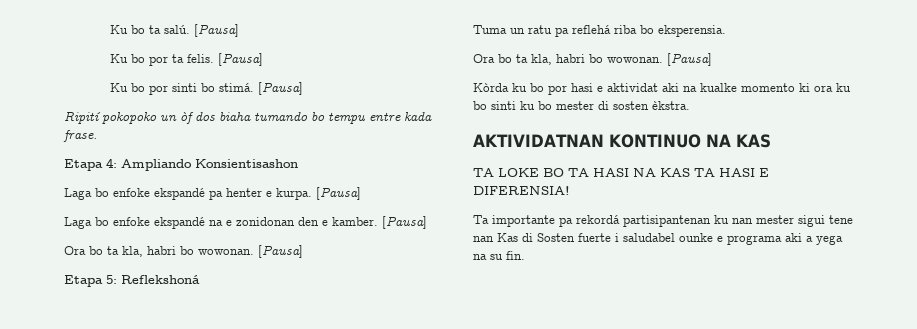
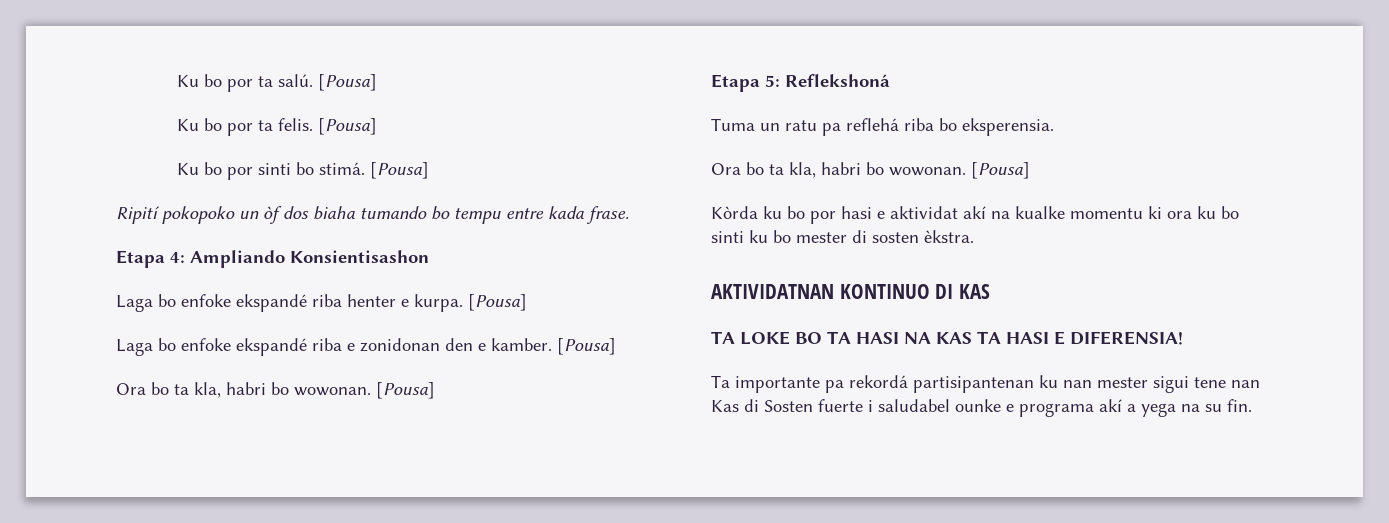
- Ku bo ta salú. [Pausa]
+ Ku bo por ta salú. [Pousa]
- Ku bo por ta felis. [Pausa]
+ Ku bo por ta felis. [Pousa]
- Ku bo por sinti bo stimá. [Pausa]
+ Ku bo por sinti bo stimá. [Pousa]
- Laga bo enfoke ekspandé pa henter e kurpa. [Pausa]
- Laga bo enfoke ekspandé na e zonidonan den e kamber. [Pausa]
- Ora bo ta kla, habri bo wowonan. [Pausa]
+ Laga bo enfoke ekspandé riba henter e kurpa. [Pousa]
+ Laga bo enfoke ekspandé riba e zonidonan den e kamber. [Pousa]
+ Ora bo ta kla, habri bo wowonan. [Pousa]
  Tuma un ratu pa reflehá riba bo eksperensia.
- Ora bo ta kla, habri bo wowonan. [Pausa]
+ Ora bo ta kla, habri bo wowonan. [Pousa]
- Kòrda ku bo por hasi e aktividat aki na kualke momento ki ora ku bo sinti ku bo mester di sosten èkstra.
+ Kòrda ku bo por hasi e aktividat akí na kualke momentu ki ora ku bo sinti ku bo mester di sosten èkstra.
- AKTIVIDATNAN KONTINUO NA KAS
+ AKTIVIDATNAN KONTINUO DI KAS
- Ta importante pa rekordá partisipantenan ku nan mester sigui tene nan Kas di Sosten fuerte i saludabel ounke e programa aki a yega na su fin.
+ Ta importante pa rekordá partisipantenan ku nan mester sigui tene nan Kas di Sosten fuerte i saludabel ounke e programa akí a yega na su fin.

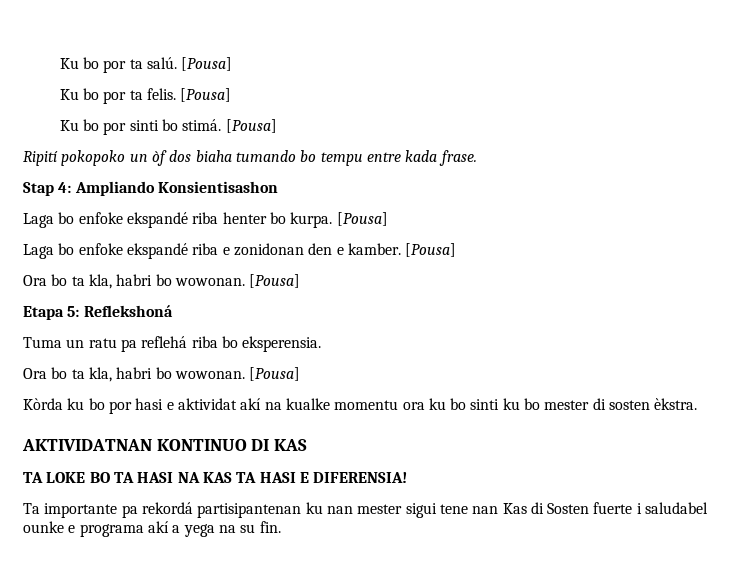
- Etapa 4: Ampliando Konsientisashon
+ Stap 4: Ampliando Konsientisashon
- Laga bo enfoke ekspandé riba henter e kurpa.
+ Laga bo enfoke ekspandé riba henter bo kurpa.
- Kòrda ku bo por hasi e aktividat akí na kualke momentu ki ora ku bo sinti ku bo mester di sosten èkstra.
+ Kòrda ku bo por hasi e aktividat akí na kualke momentu ora ku bo sinti ku bo mester di sosten èkstra.

